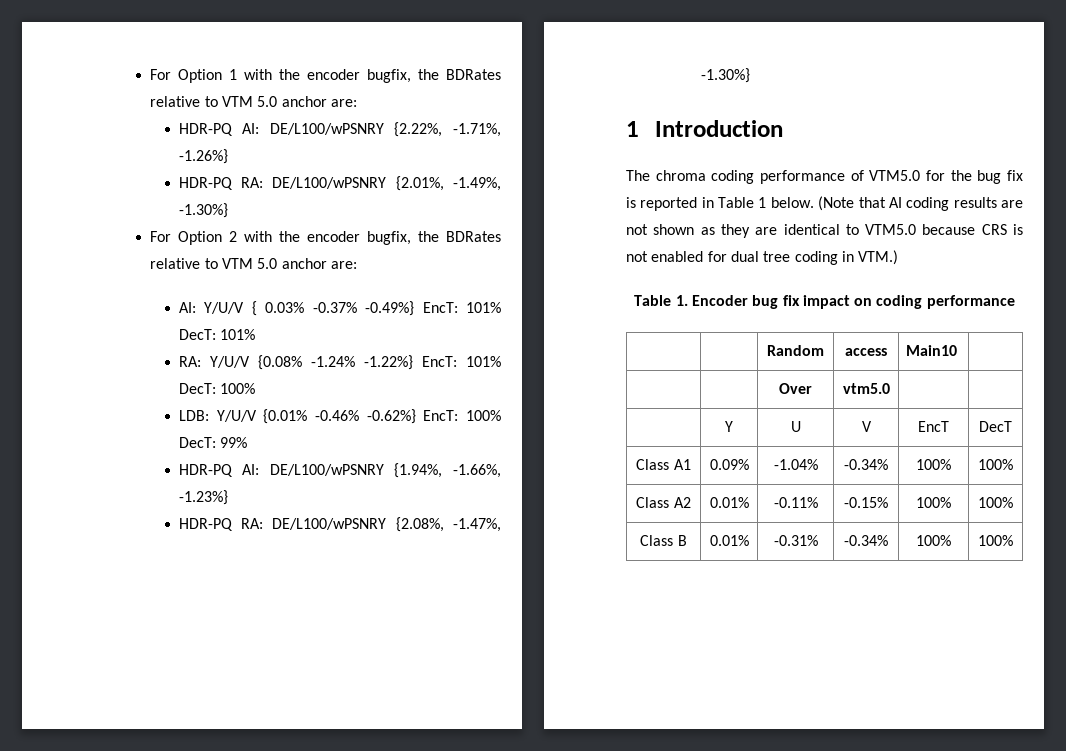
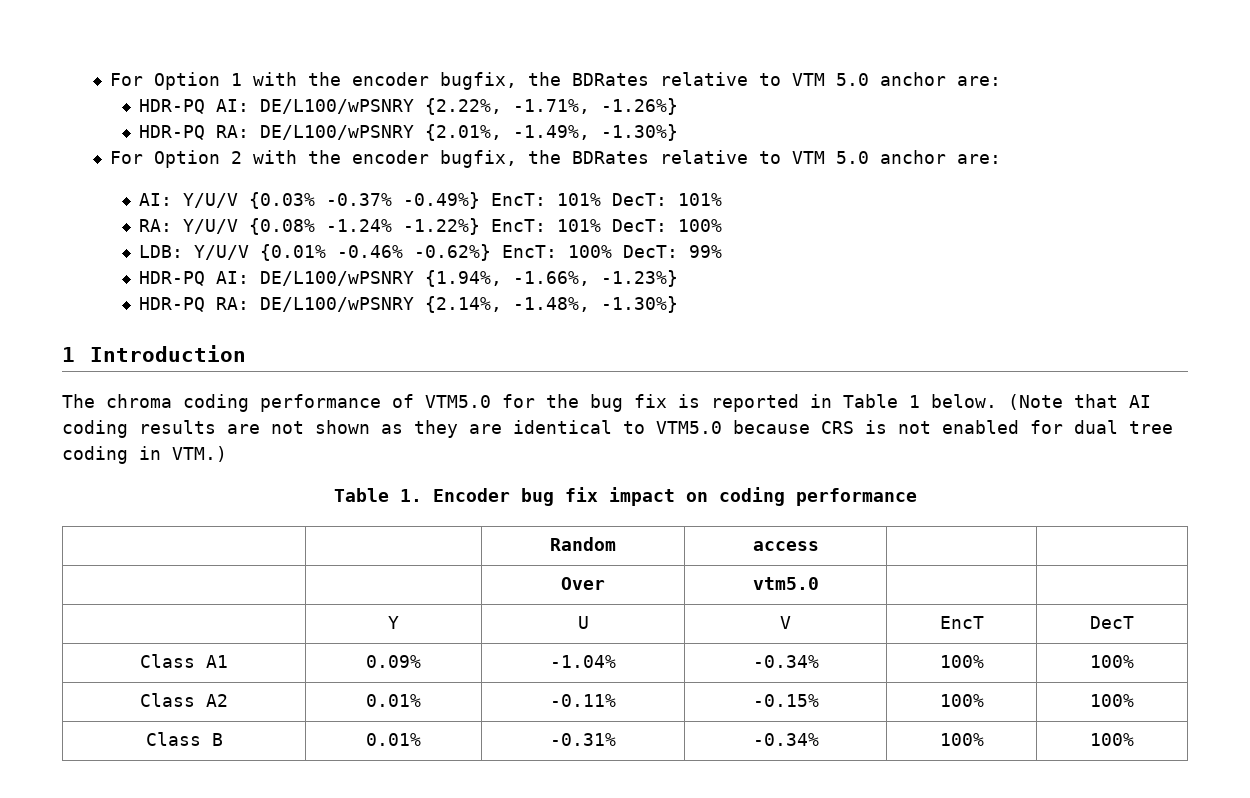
- AI: Y/U/V { 0.03% -0.37% -0.49%} EncT: 101% DecT: 101%
+ AI: Y/U/V {0.03% -0.37% -0.49%} EncT: 101% DecT: 101%
- HDR-PQ RA: DE/L100/wPSNRY {2.08%, -1.47%, -1.30%}
+ HDR-PQ RA: DE/L100/wPSNRY {2.14%, -1.48%, -1.30%}
- | | Random | access | Main10 |
+ | | Random | access | |

